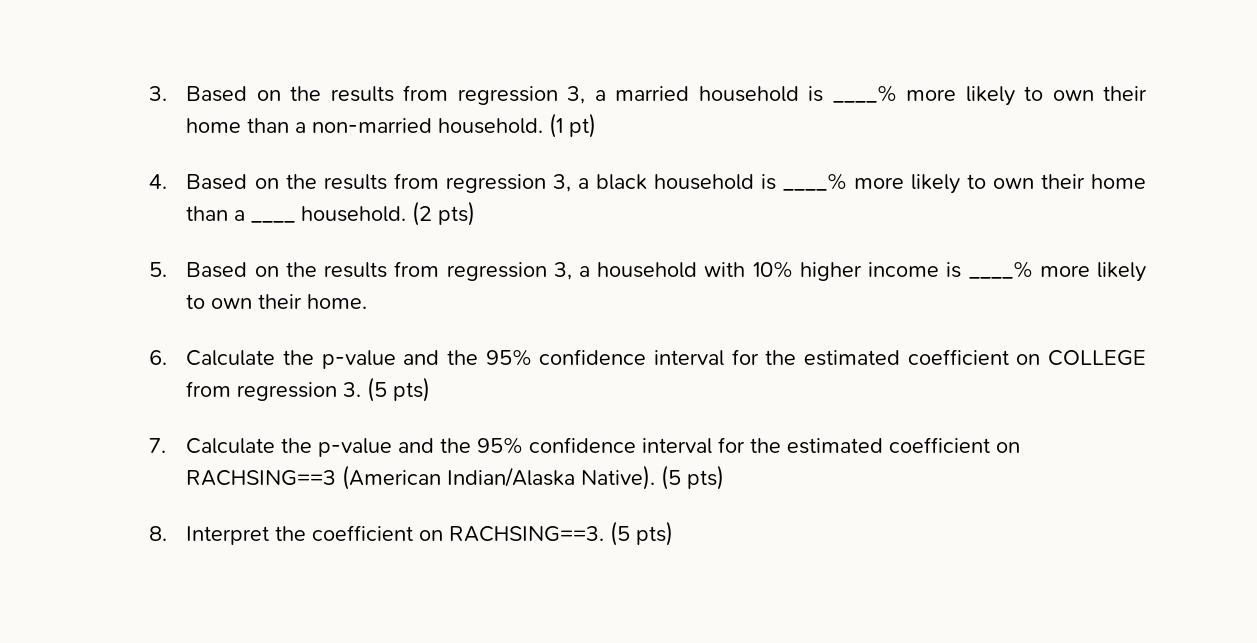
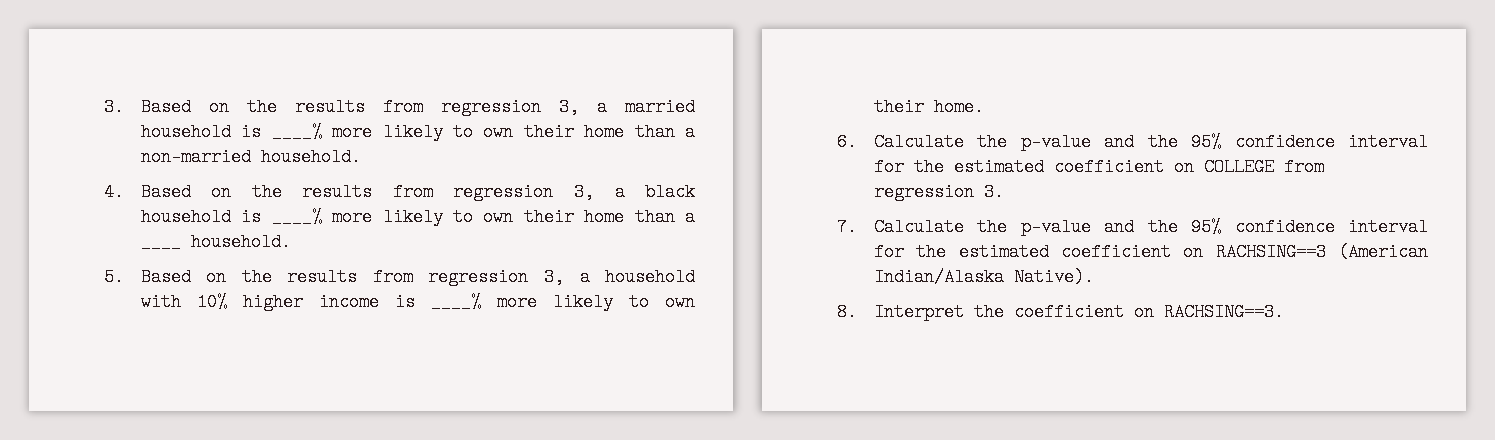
- (1 pt)
- (2 pts)
- 6. Calculate the p-value and the 95% confidence interval for the estimated coefficient on COLLEGE from regression 3. (5 pts)
+ 6. Calculate the p-value and the 95% confidence interval for the estimated coefficient on COLLEGE from regression 3.
- 7. Calculate the p-value and the 95% confidence interval for the estimated coefficient on RACHSING==3 (American Indian/Alaska Native). (5 pts)
+ 7. Calculate the p-value and the 95% confidence interval for the estimated coefficient on RACHSING==3 (American Indian/Alaska Native).
- 8. Interpret the coefficient on RACHSING==3. (5 pts)
+ 8. Interpret the coefficient on RACHSING==3.

